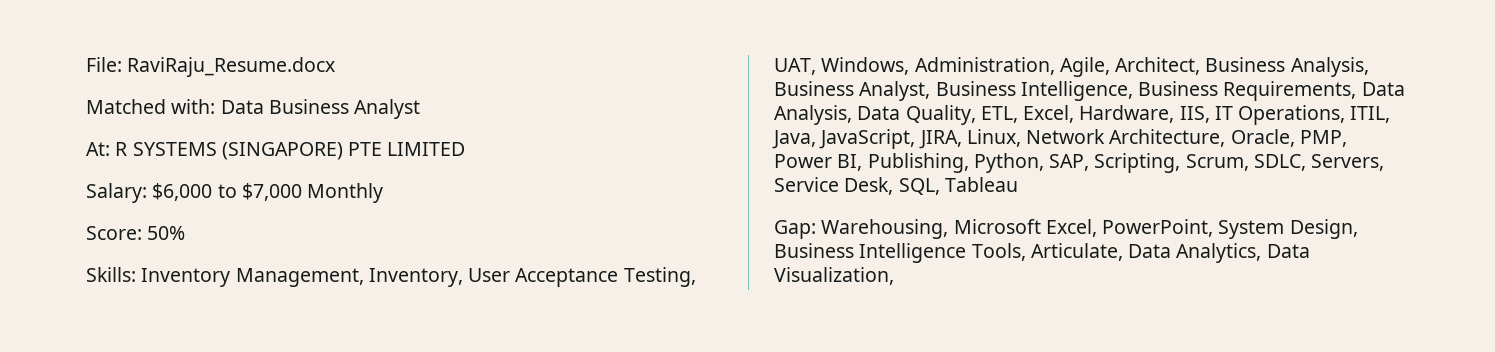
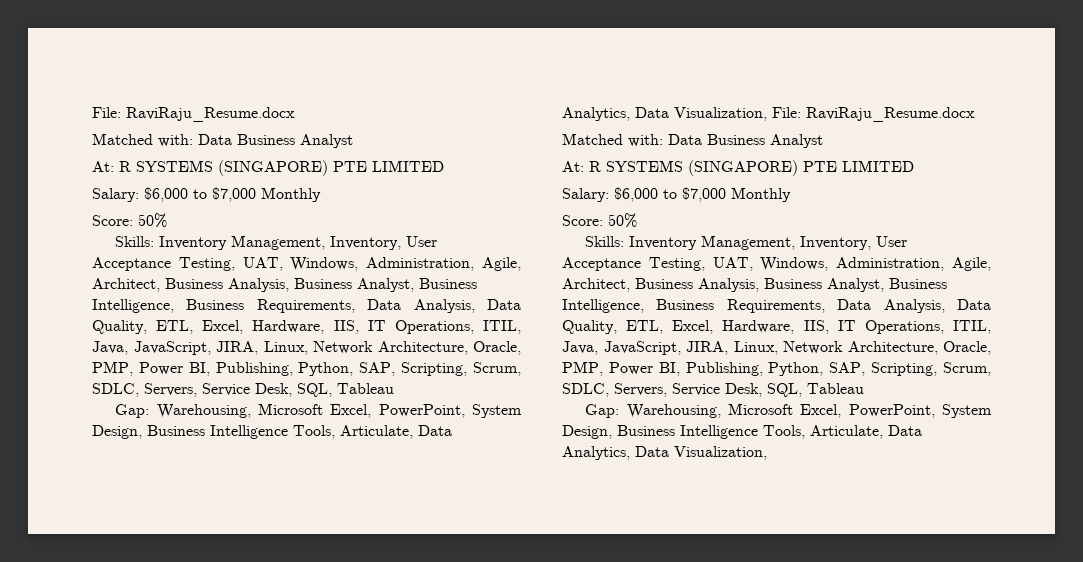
+ Gap: Warehousing, Microsoft Excel, PowerPoint, System Design, Business Intelligence Tools, Articulate, Data Analytics, Data Visualization, File: RaviRaju_Resume.docx
+ Matched with: Data Business Analyst
+ At: R SYSTEMS (SINGAPORE) PTE LIMITED
+ Salary: $6,000 to $7,000 Monthly
+ Score: 50%
+ Skills: Inventory Management, Inventory, User Acceptance Testing, UAT, Windows, Administration, Agile, Architect, Business Analysis, Business Analyst, Business Intelligence, Business Requirements, Data Analysis, Data Quality, ETL, Excel, Hardware, IIS, IT Operations, ITIL, Java, JavaScript, JIRA, Linux, Network Architecture, Oracle, PMP, Power BI, Publishing, Python, SAP, Scripting, Scrum, SDLC, Servers, Service Desk, SQL, Tableau

